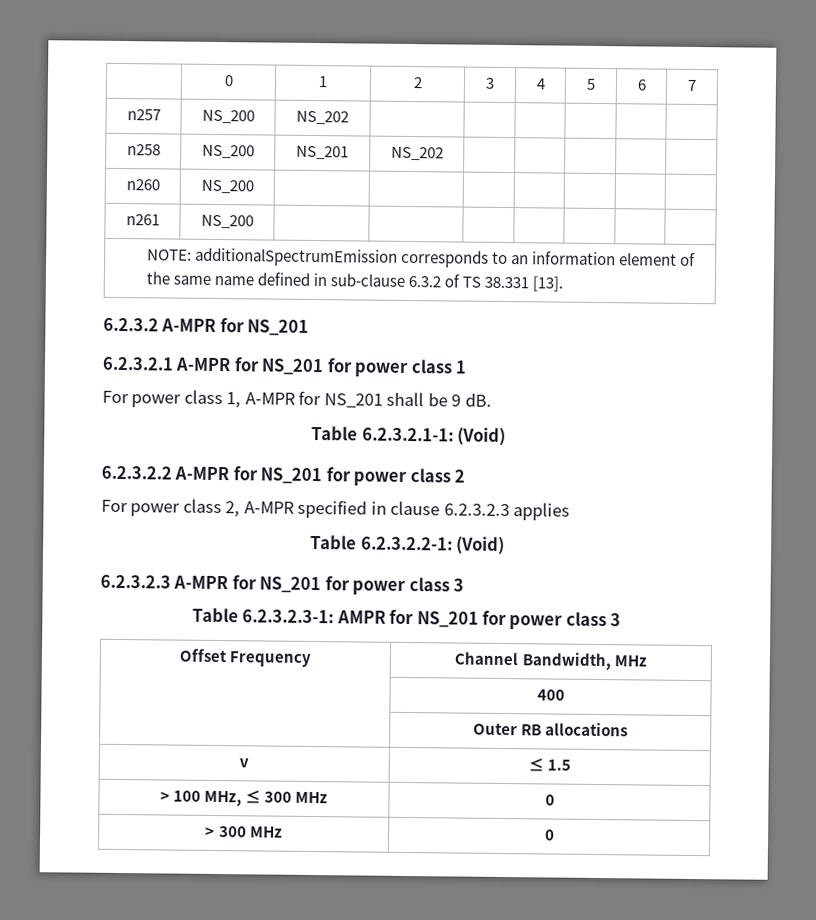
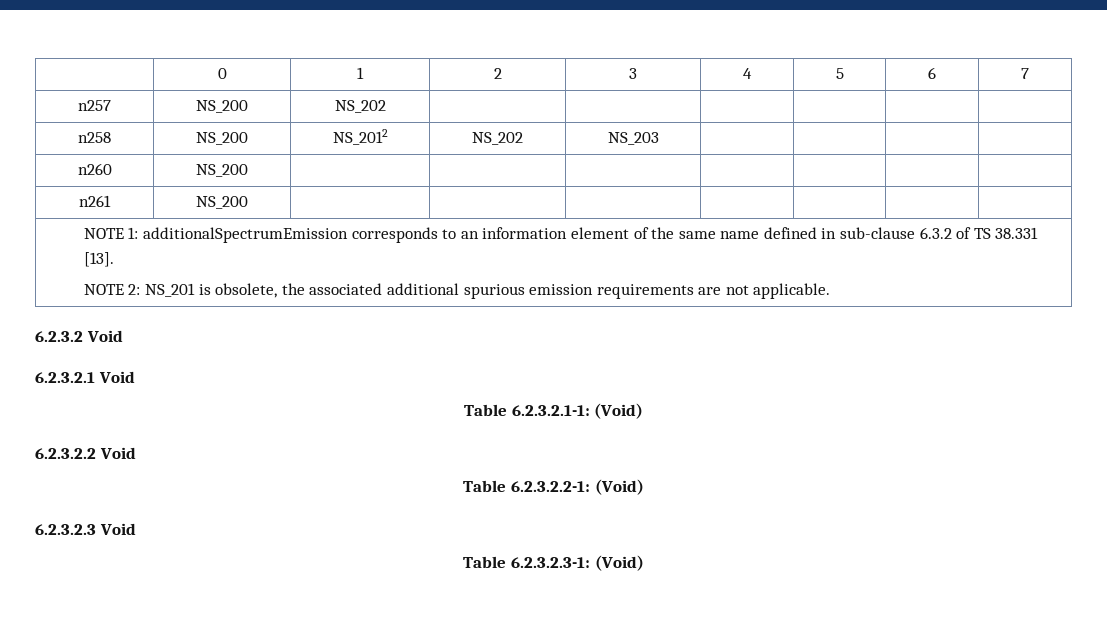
- n258 | NS_200 | NS_201 | NS_202 | | | | |
+ n258 | NS_200 | NS_2012 | NS_202 | NS_203 | | | |
- NOTE: additionalSpectrumEmission corresponds to an information element of the same name defined in sub-clause 6.3.2 of TS 38.331 [13].
- 6.2.3.2 A-MPR for NS_201
- 6.2.3.2.1 A-MPR for NS_201 for power class 1
- For power class 1, A-MPR for NS_201 shall be 9 dB.
+ NOTE 1: additionalSpectrumEmission corresponds to an information element of the same name defined in sub-clause 6.3.2 of TS 38.331 [13].
+ NOTE 2: NS_201 is obsolete, the associated additional spurious emission requirements are not applicable.
+ 6.2.3.2 Void
+ 6.2.3.2.1 Void
  Table 6.2.3.2.1-1: (Void)
- 6.2.3.2.2 A-MPR for NS_201 for power class 2
- For power class 2, A-MPR specified in clause 6.2.3.2.3 applies
+ 6.2.3.2.2 Void
  Table 6.2.3.2.2-1: (Void)
- 6.2.3.2.3 A-MPR for NS_201 for power class 3
- Table 6.2.3.2.3-1: AMPR for NS_201 for power class 3
- Offset Frequency | Channel Bandwidth, MHz
- | 400
- | Outer RB allocations
- v | ≤ 1.5
- > 100 MHz, ≤ 300 MHz | 0
- > 300 MHz | 0
+ 6.2.3.2.3 Void
+ Table 6.2.3.2.3-1: (Void)

